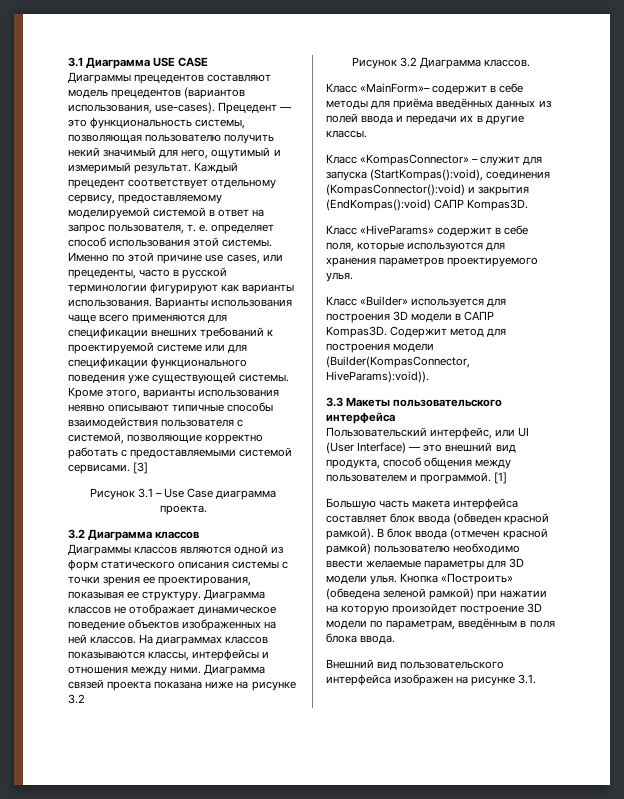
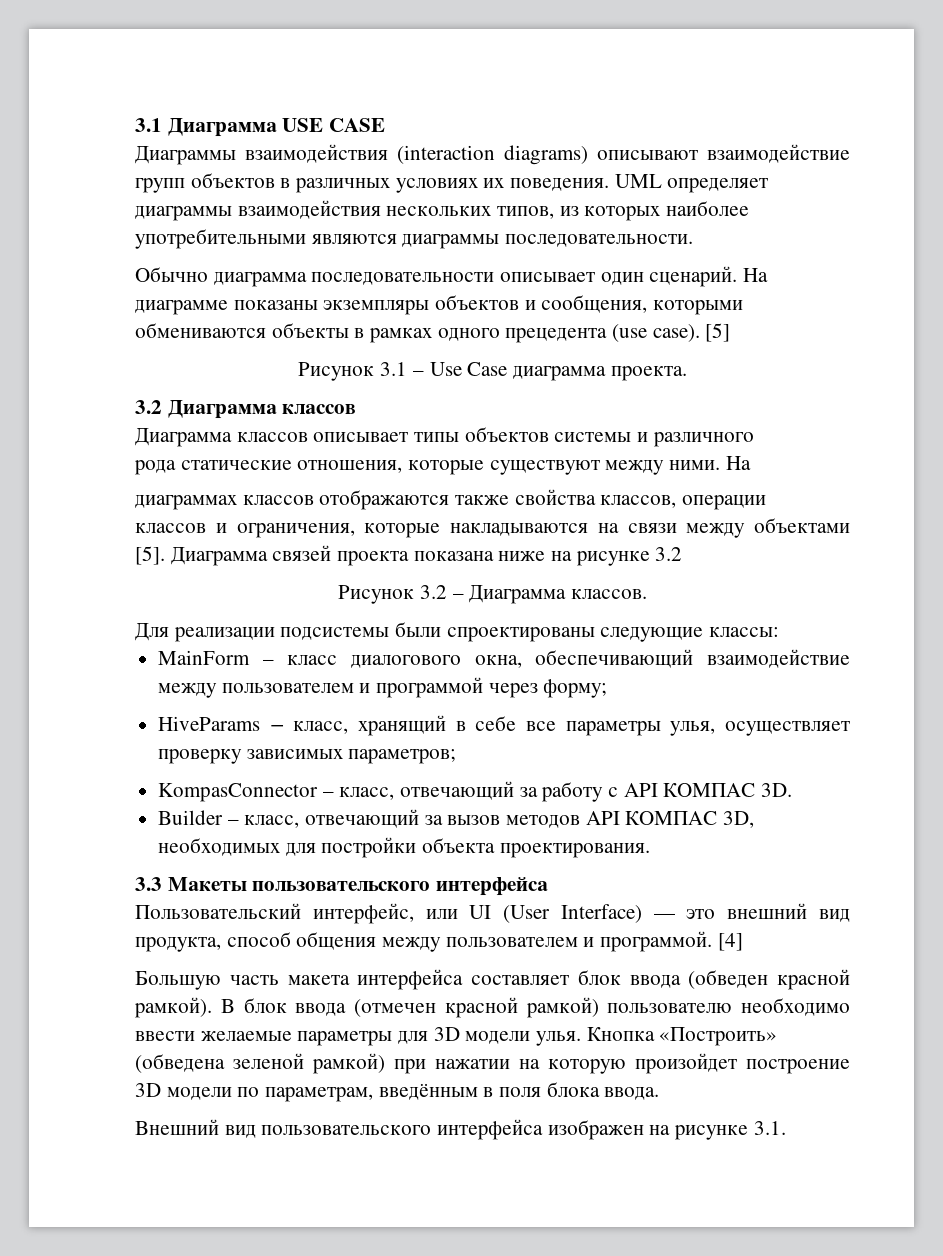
- Диаграммы прецедентов составляют модель прецедентов (вариантов использования, use-cases). Прецедент — это функциональность системы, позволяющая пользователю получить некий значимый для него, ощутимый и измеримый результат. Каждый прецедент соответствует отдельному сервису, предоставляемому моделируемой системой в ответ на запрос пользователя, т. е. определяет способ использования этой системы. Именно по этой причине use cases, или прецеденты, часто в русской терминологии фигурируют как варианты использования. Варианты использования чаще всего применяются для спецификации внешних требований к проектируемой системе или для спецификации функционального поведения уже существующей системы. Кроме этого, варианты использования неявно описывают типичные способы взаимодействия пользователя с системой, позволяющие корректно работать с предоставляемыми системой сервисами. [3]
+ Диаграммы взаимодействия (interaction diagrams) описывают взаимодействие групп объектов в различных условиях их поведения. UML определяет диаграммы взаимодействия нескольких типов, из которых наиболее употребительными являются диаграммы последовательности.
+ Обычно диаграмма последовательности описывает один сценарий. На диаграмме показаны экземпляры объектов и сообщения, которыми обмениваются объекты в рамках одного прецедента (use case). [5]
- Диаграммы классов являются одной из форм статического описания системы с точки зрения ее проектирования, показывая ее структуру. Диаграмма классов не отображает динамическое поведение объектов изображенных на ней классов. На диаграммах классов показываются классы, интерфейсы и отношения между ними.
+ Диаграмма классов описывает типы объектов системы и различного
+ рода статические отношения, которые существуют между ними. На
+ диаграммах классов отображаются также свойства классов, операции
+ классов и ограничения, которые накладываются на связи между объектами [5].
- Рисунок 3.2 Диаграмма классов.
+ Рисунок 3.2 – Диаграмма классов.
- Класс «MainForm»– содержит в себе методы для приёма введённых данных из полей ввода и передачи их в другие классы.
- Класс «KompasConnector» – служит для запуска (StartKompas():void), соединения (KompasConnector():void) и закрытия (EndKompas():void) САПР Kompas3D.
- Класс «HiveParams» содержит в себе поля, которые используются для хранения параметров проектируемого улья.
- Класс «Builder» используется для построения 3D модели в САПР Kompas3D. Содержит метод для построения модели (Builder(KompasConnector, HiveParams):void)).
+ Для реализации подсистемы были спроектированы следующие классы:
+ MainForm – класс диалогового окна, обеспечивающий взаимодействие между пользователем и программой через форму;
+ HiveParams − класс, хранящий в себе все параметры улья, осуществляет проверку зависимых параметров;
+ KompasConnector – класс, отвечающий за работу с API КОМПАС 3D.
+ Builder – класс, отвечающий за вызов методов API КОМПАС 3D, необходимых для постройки объекта проектирования.
- [1]
+ [4]

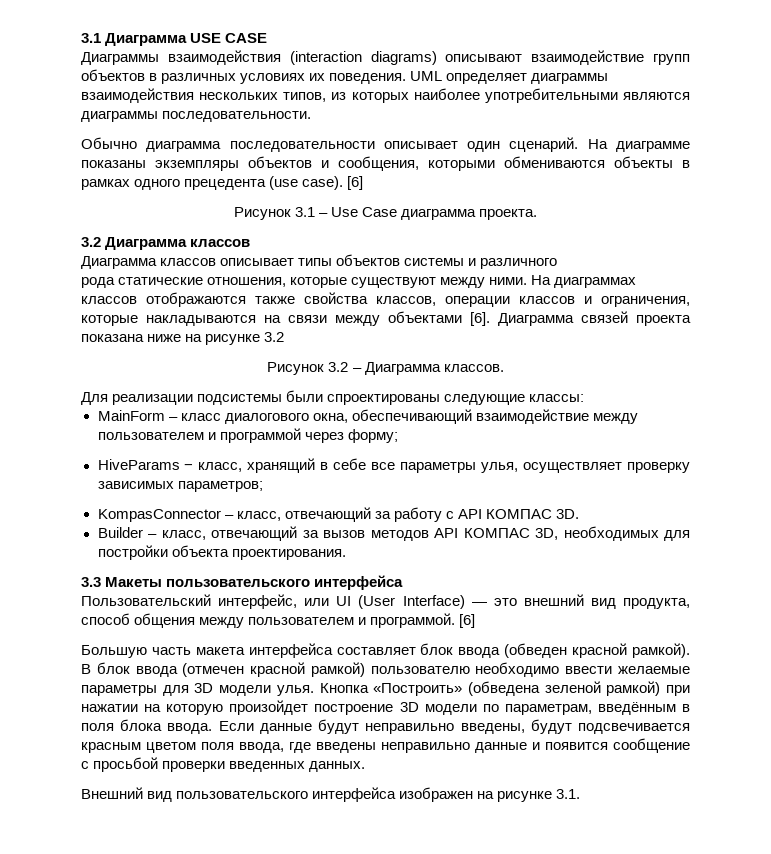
- На диаграмме показаны экземпляры объектов и сообщения, которыми обмениваются объекты в рамках одного прецедента (use case). [5]
+ На диаграмме показаны экземпляры объектов и сообщения, которыми обмениваются объекты в рамках одного прецедента (use case). [6]
- рода статические отношения, которые существуют между ними. На
- диаграммах классов отображаются также свойства классов, операции
- классов и ограничения, которые накладываются на связи между объектами [5].
+ рода статические отношения, которые существуют между ними. На диаграммах классов отображаются также свойства классов, операции классов и ограничения, которые накладываются на связи между объектами [6].
- Пользовательский интерфейс, или UI (User Interface) — это внешний вид продукта, способ общения между пользователем и программой. [4]
+ Пользовательский интерфейс, или UI (User Interface) — это внешний вид продукта, способ общения между пользователем и программой. [6]
+ Если данные будут неправильно введены, будут подсвечивается красным цветом поля ввода, где введены неправильно данные и появится сообщение с просьбой проверки введенных данных.

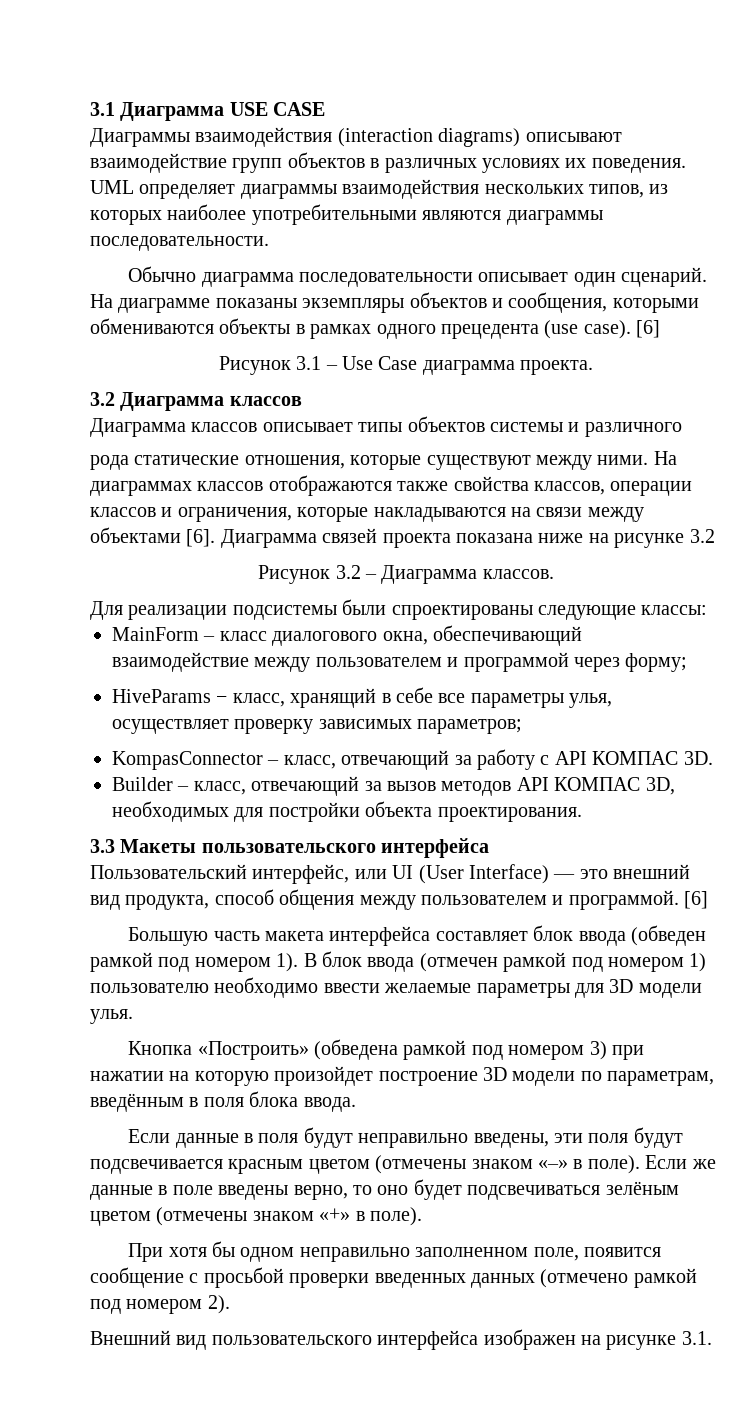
- Большую часть макета интерфейса составляет блок ввода (обведен красной рамкой). В блок ввода (отмечен красной рамкой) пользователю необходимо ввести желаемые параметры для 3D модели улья. Кнопка «Построить» (обведена зеленой рамкой) при нажатии на которую произойдет построение 3D модели по параметрам, введённым в поля блока ввода. Если данные будут неправильно введены, будут подсвечивается красным цветом поля ввода, где введены неправильно данные и появится сообщение с просьбой проверки введенных данных.
+ Большую часть макета интерфейса составляет блок ввода (обведен рамкой под номером 1). В блок ввода (отмечен рамкой под номером 1) пользователю необходимо ввести желаемые параметры для 3D модели улья.
+ Кнопка «Построить» (обведена рамкой под номером 3) при нажатии на которую произойдет построение 3D модели по параметрам, введённым в поля блока ввода.
+ Если данные в поля будут неправильно введены, эти поля будут подсвечивается красным цветом (отмечены знаком «–» в поле). Если же данные в поле введены верно, то оно будет подсвечиваться зелёным цветом (отмечены знаком «+» в поле).
+ При хотя бы одном неправильно заполненном поле, появится сообщение с просьбой проверки введенных данных (отмечено рамкой под номером 2).

